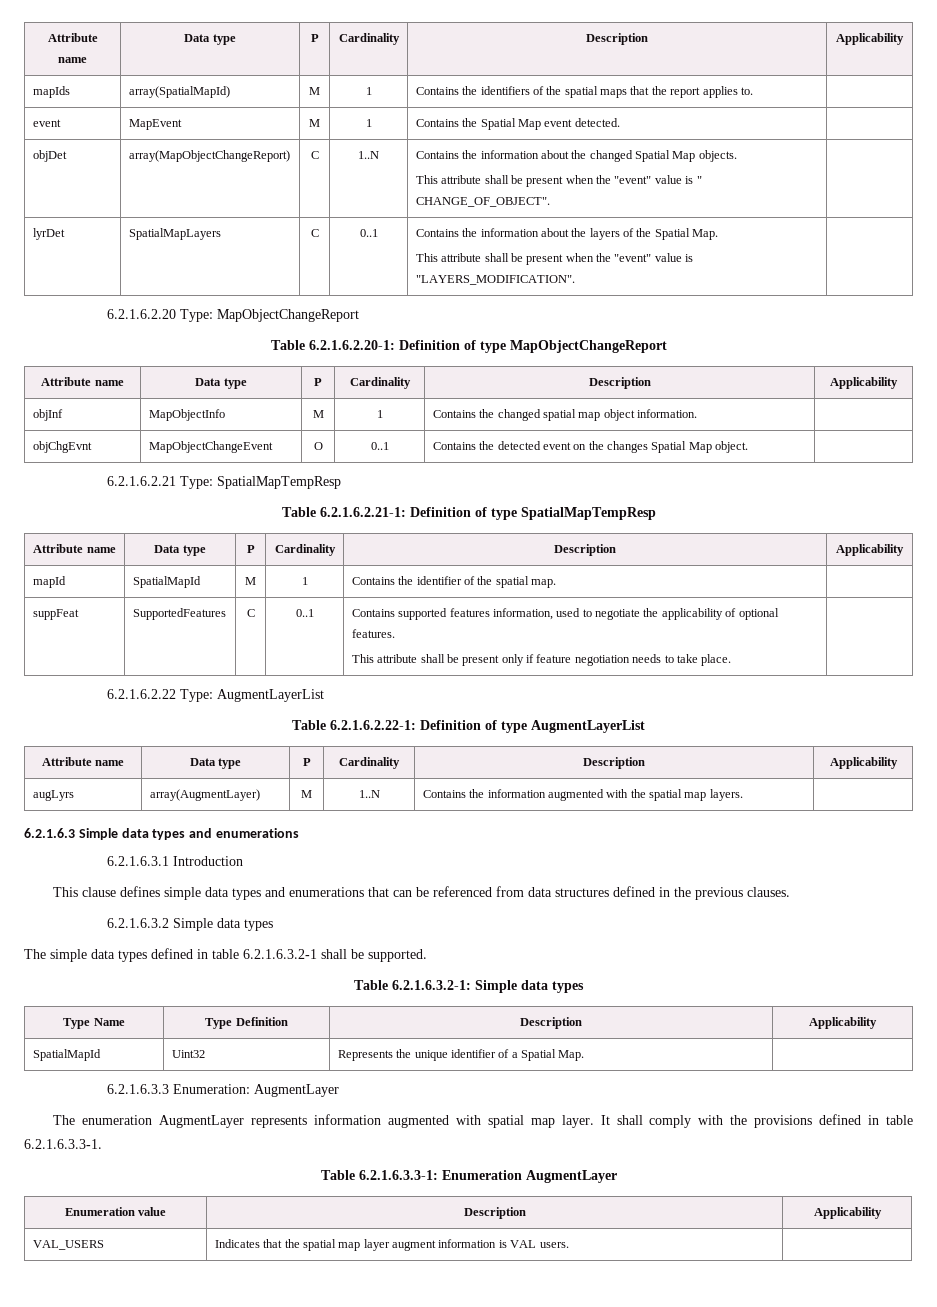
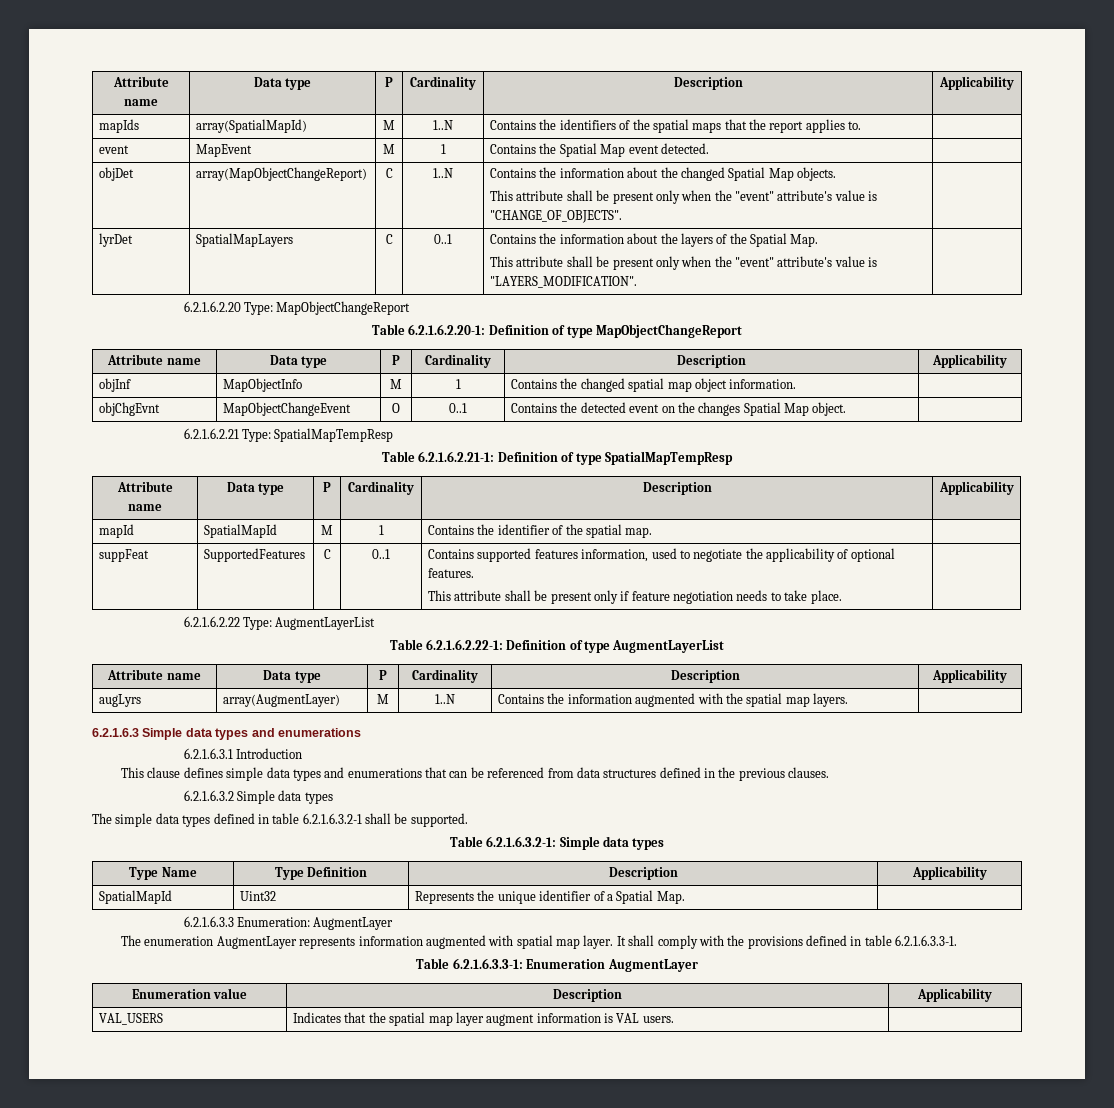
- mapIds | array(SpatialMapId) | M | 1 | Contains the identifiers of the spatial maps that the report applies to. |
+ mapIds | array(SpatialMapId) | M | 1..N | Contains the identifiers of the spatial maps that the report applies to. |
  objDet | array(MapObjectChangeReport) | C | 1..N | Contains the information about the changed Spatial Map objects.
- This attribute shall be present when the "event" value is " CHANGE_OF_OBJECT". |
+ This attribute shall be present only when the "event" attribute's value is "CHANGE_OF_OBJECTS". |
  lyrDet | SpatialMapLayers | C | 0..1 | Contains the information about the layers of the Spatial Map.
- This attribute shall be present when the "event" value is "LAYERS_MODIFICATION". |
+ This attribute shall be present only when the "event" attribute's value is "LAYERS_MODIFICATION". |

